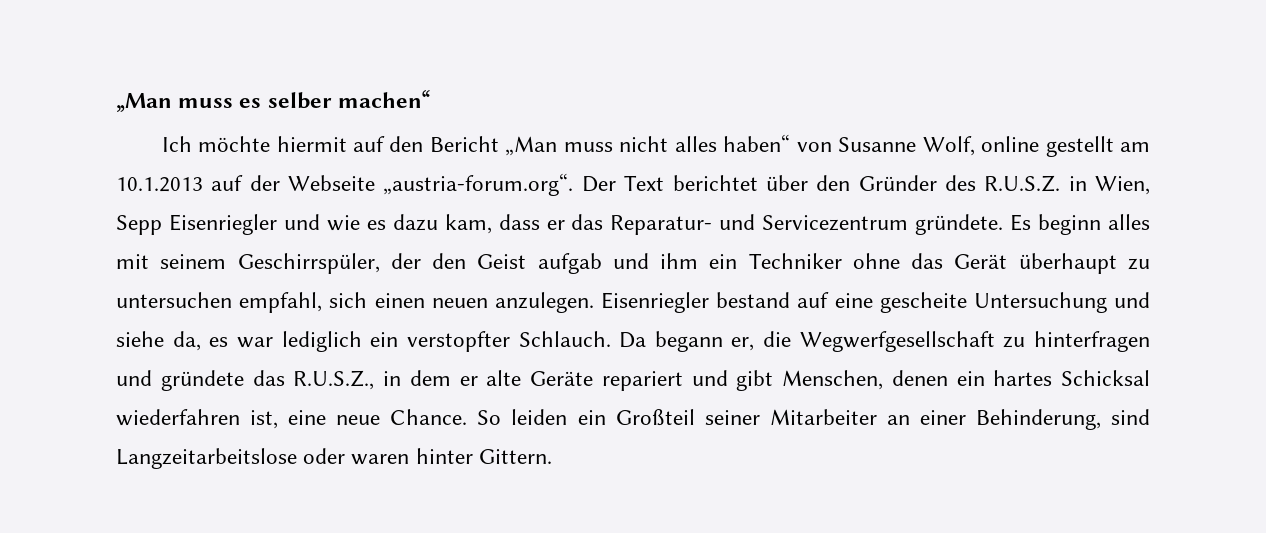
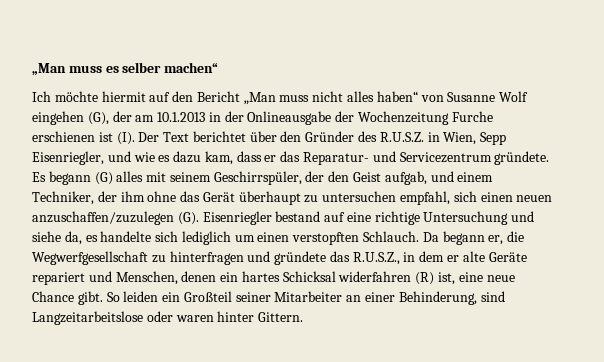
- Ich möchte hiermit auf den Bericht „Man muss nicht alles haben“ von Susanne Wolf, online gestellt am 10.1.2013 auf der Webseite „austria-forum.org“. Der Text berichtet über den Gründer des R.U.S.Z. in Wien, Sepp Eisenriegler und wie es dazu kam, dass er das Reparatur- und Servicezentrum gründete.
+ Ich möchte hiermit auf den Bericht „Man muss nicht alles haben“ von Susanne Wolf eingehen (G), der am 10.1.2013 in der Onlineausgabe der Wochenzeitung Furche erschienen ist (I). Der Text berichtet über den Gründer des R.U.S.Z. in Wien, Sepp Eisenriegler, und wie es dazu kam, dass er das Reparatur- und Servicezentrum gründete.
- Es beginn alles mit seinem Geschirrspüler, der den Geist aufgab und ihm ein Techniker ohne das Gerät überhaupt zu untersuchen empfahl, sich einen neuen anzulegen. Eisenriegler bestand auf eine gescheite Untersuchung und siehe da, es war lediglich ein verstopfter Schlauch.
+ Es begann (G) alles mit seinem Geschirrspüler, der den Geist aufgab, und einem Techniker, der ihm ohne das Gerät überhaupt zu untersuchen empfahl, sich einen neuen anzuschaffen/zuzulegen (G). Eisenriegler bestand auf eine richtige Untersuchung und siehe da, es handelte sich lediglich um einen verstopften Schlauch.
- Da begann er, die Wegwerfgesellschaft zu hinterfragen und gründete das R.U.S.Z., in dem er alte Geräte repariert und gibt Menschen, denen ein hartes Schicksal wiederfahren ist, eine neue Chance.
+ Da begann er, die Wegwerfgesellschaft zu hinterfragen und gründete das R.U.S.Z., in dem er alte Geräte repariert und Menschen, denen ein hartes Schicksal widerfahren (R) ist, eine neue Chance gibt.

